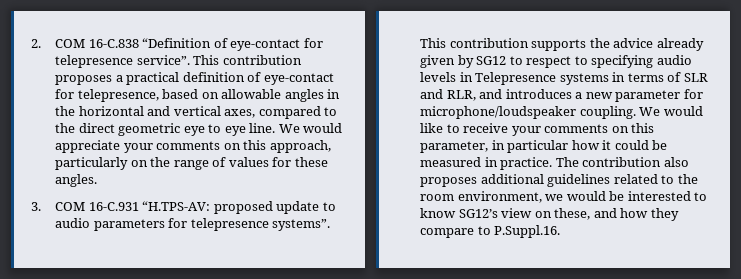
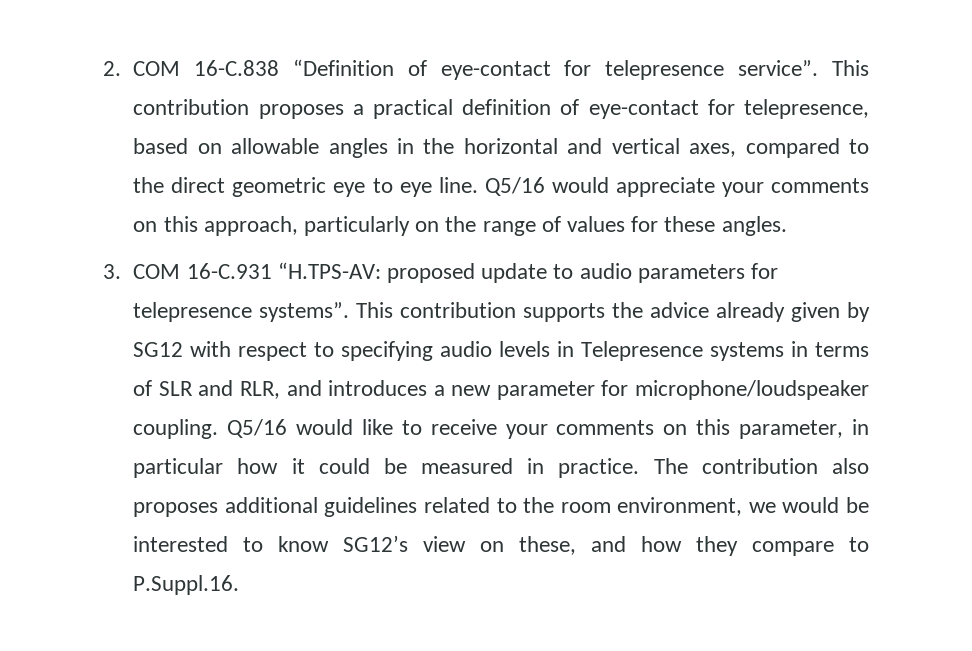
- We would appreciate your comments on this approach, particularly on the range of values for these angles.
+ Q5/16 would appreciate your comments on this approach, particularly on the range of values for these angles.
- This contribution supports the advice already given by SG12 to respect to specifying audio levels in Telepresence systems in terms of SLR and RLR, and introduces a new parameter for microphone/loudspeaker coupling.
+ This contribution supports the advice already given by SG12 with respect to specifying audio levels in Telepresence systems in terms of SLR and RLR, and introduces a new parameter for microphone/loudspeaker coupling.
- We would like to receive your comments on this parameter, in particular how it could be measured in practice.
+ Q5/16 would like to receive your comments on this parameter, in particular how it could be measured in practice.

